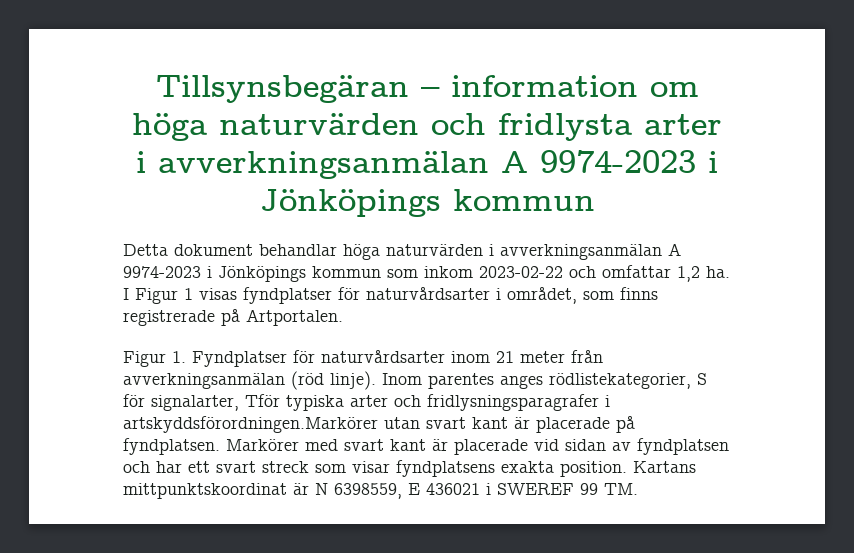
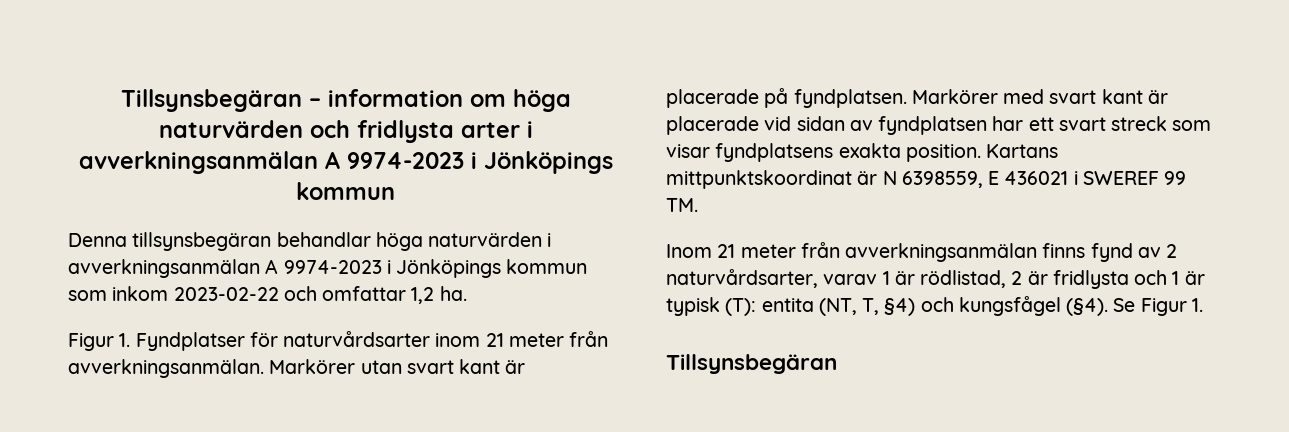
- Detta dokument behandlar höga naturvärden i avverkningsanmälan A 9974-2023 i Jönköpings kommun som inkom 2023-02-22 och omfattar 1,2 ha. I Figur 1 visas fyndplatser för naturvårdsarter i området, som finns registrerade på Artportalen.
+ Denna tillsynsbegäran behandlar höga naturvärden i avverkningsanmälan A 9974-2023 i Jönköpings kommun som inkom 2023-02-22 och omfattar 1,2 ha.
- Figur 1. Fyndplatser för naturvårdsarter inom 21 meter från avverkningsanmälan (röd linje). Inom parentes anges rödlistekategorier, S för signalarter, Tför typiska arter och fridlysningsparagrafer i artskyddsförordningen.Markörer utan svart kant är placerade på fyndplatsen.
+ Figur 1. Fyndplatser för naturvårdsarter inom 21 meter från avverkningsanmälan. Markörer utan svart kant är placerade på fyndplatsen.
- Markörer med svart kant är placerade vid sidan av fyndplatsen och har ett svart streck som visar fyndplatsens exakta position.
+ Markörer med svart kant är placerade vid sidan av fyndplatsen har ett svart streck som visar fyndplatsens exakta position.
+ Inom 21 meter från avverkningsanmälan finns fynd av 2 naturvårdsarter, varav 1 är rödlistad, 2 är fridlysta och 1 är typisk (T): entita (NT, T, §4) och kungsfågel (§4). Se Figur 1.
+ Tillsynsbegäran

